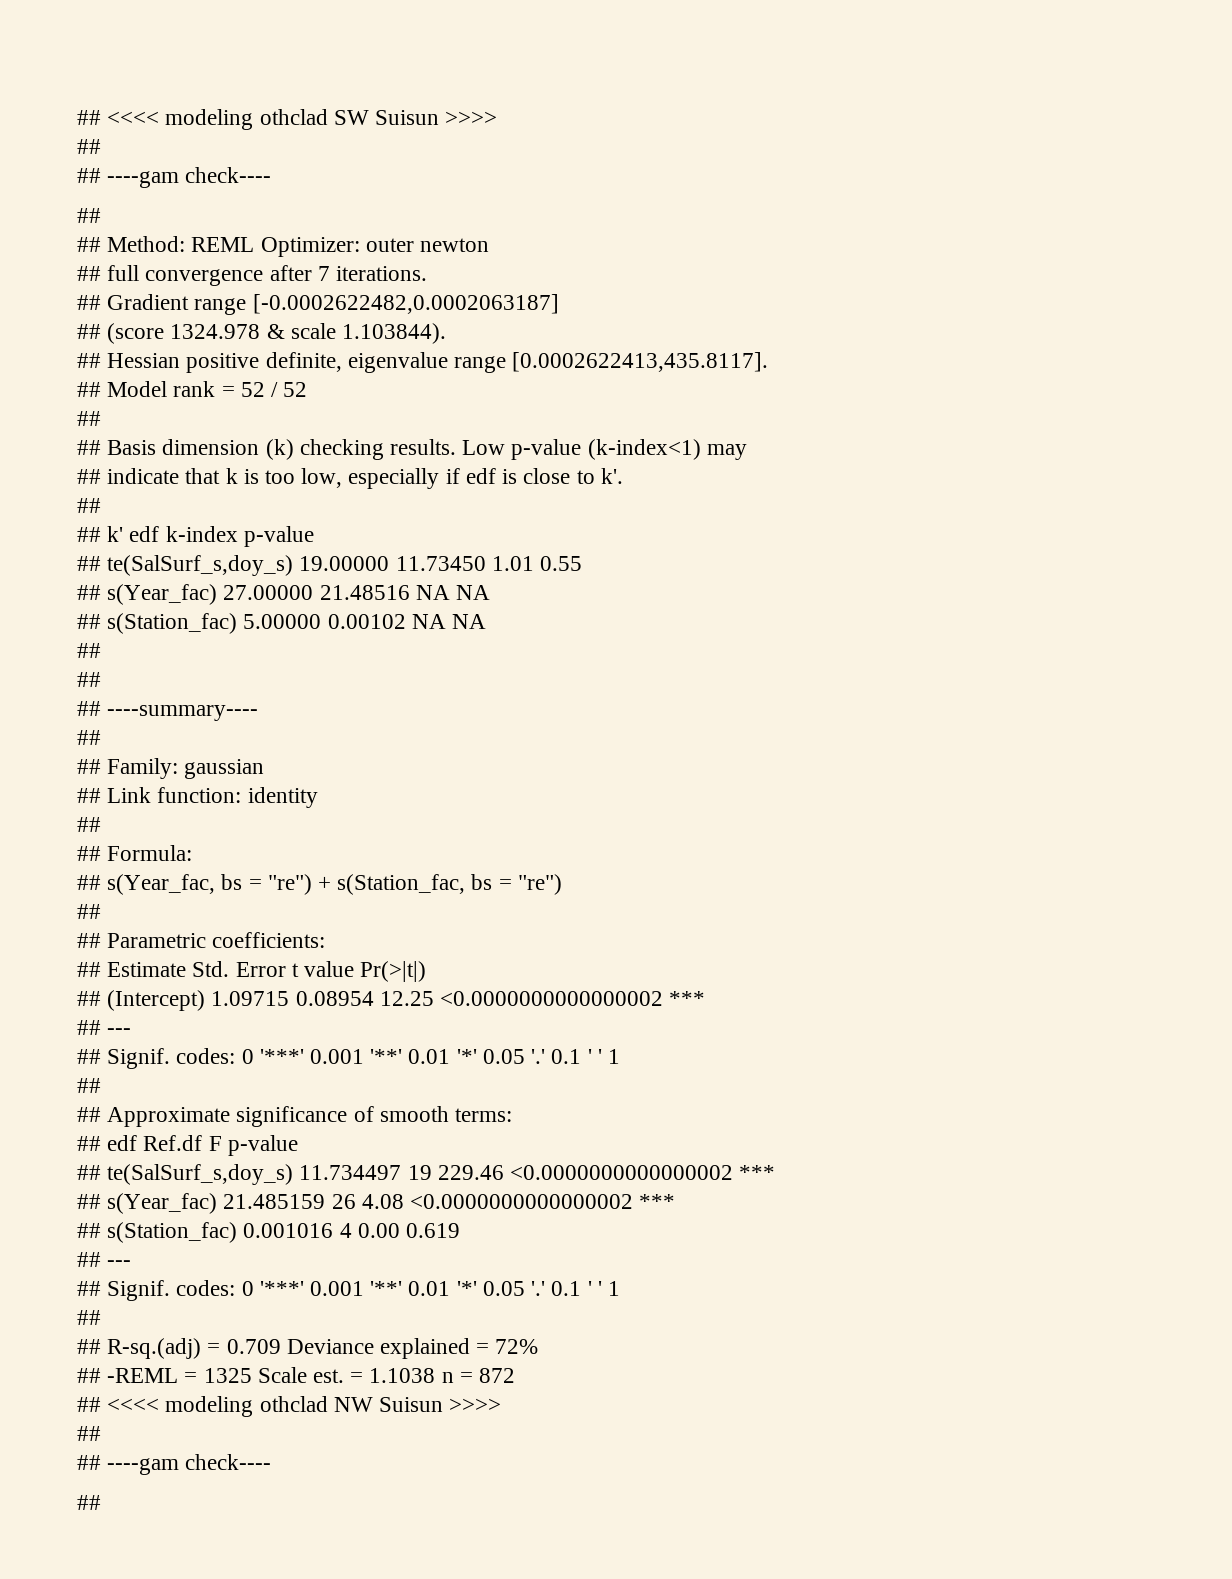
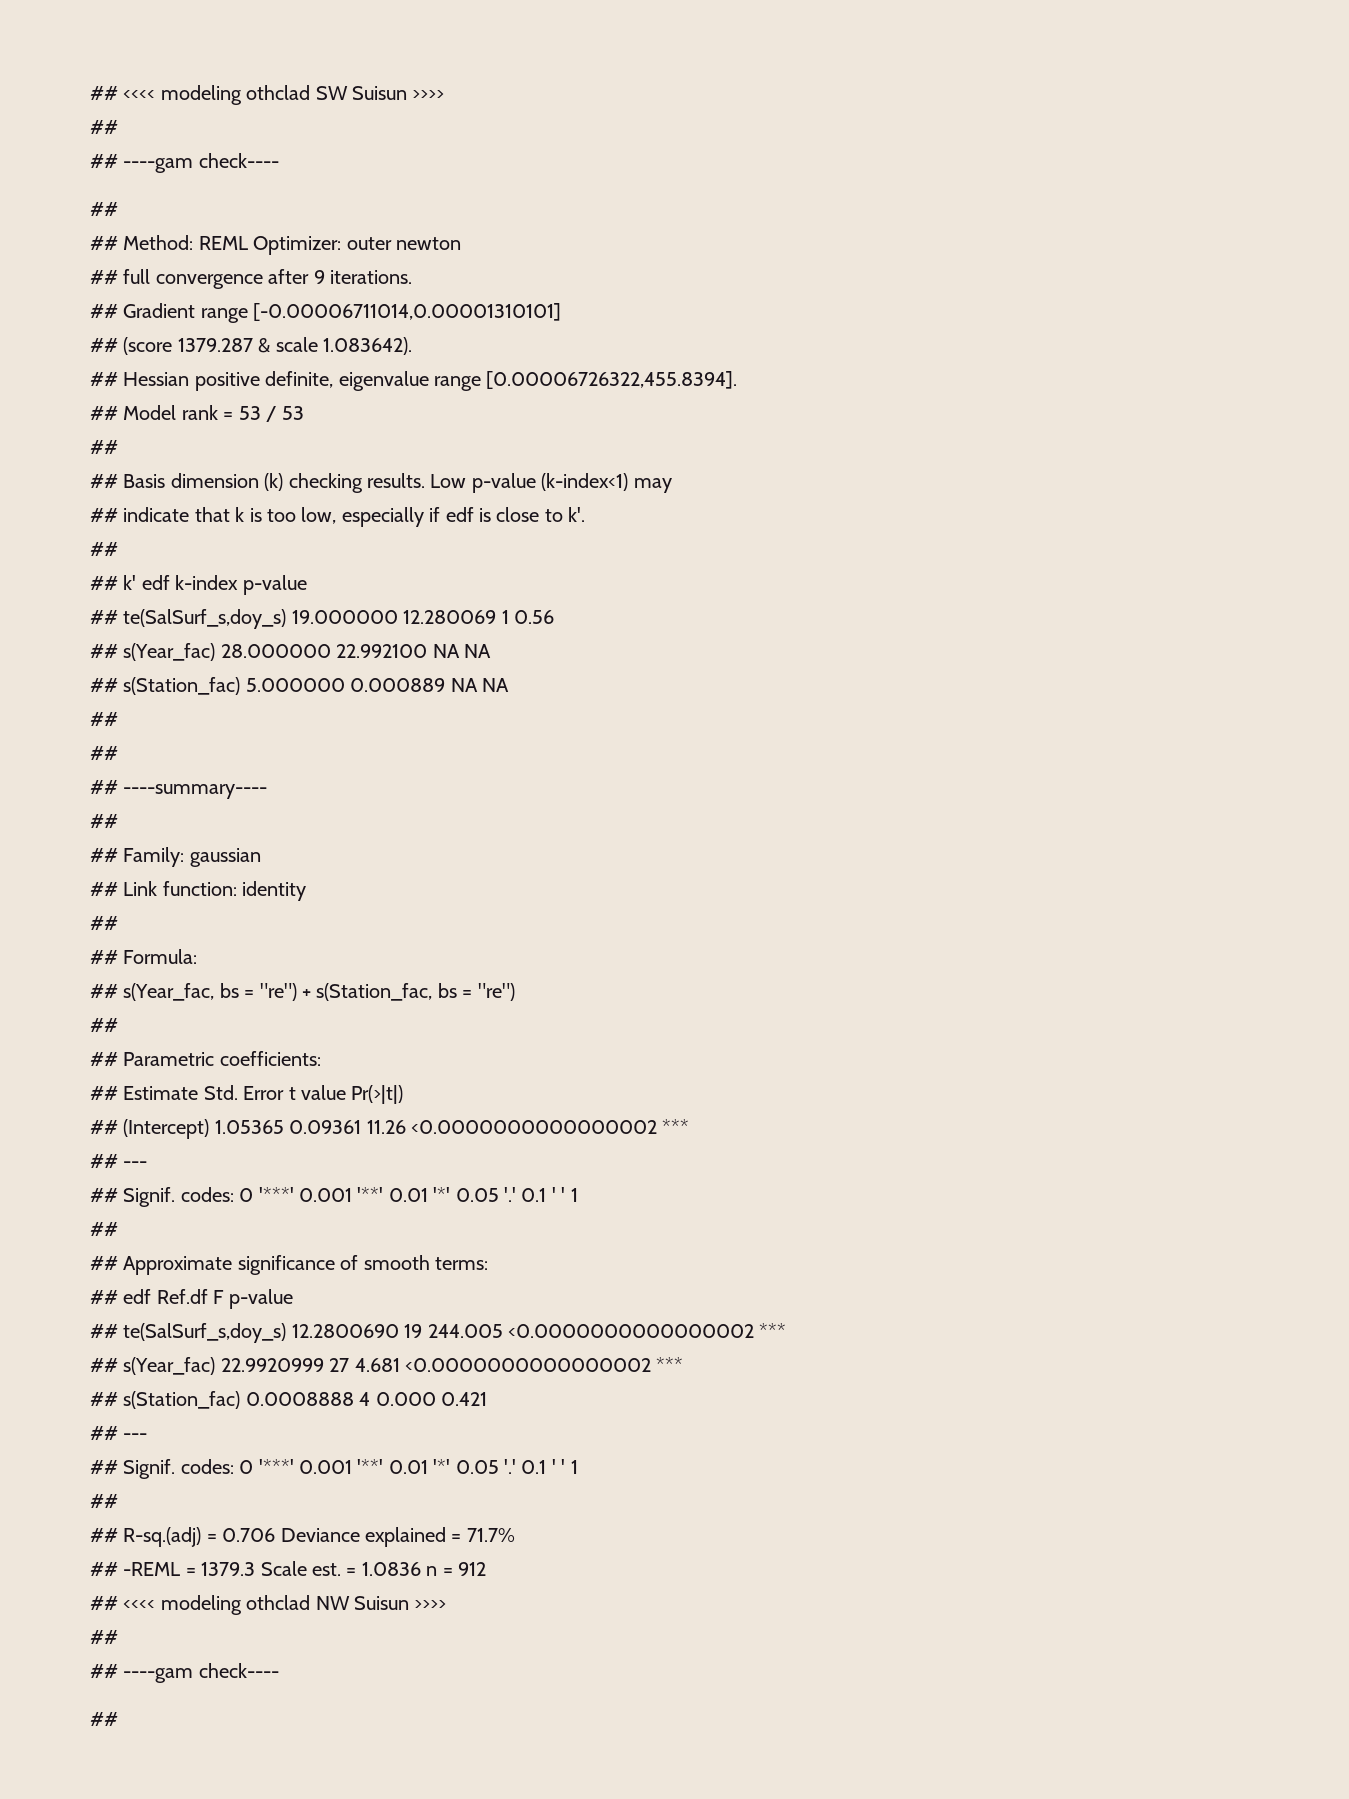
- ## full convergence after 7 iterations.
+ ## full convergence after 9 iterations.
- ## Gradient range [-0.0002622482,0.0002063187]
+ ## Gradient range [-0.00006711014,0.00001310101]
- ## (score 1324.978 & scale 1.103844).
+ ## (score 1379.287 & scale 1.083642).
- ## Hessian positive definite, eigenvalue range [0.0002622413,435.8117].
+ ## Hessian positive definite, eigenvalue range [0.00006726322,455.8394].
- ## Model rank = 52 / 52
+ ## Model rank = 53 / 53
- ## te(SalSurf_s,doy_s) 19.00000 11.73450 1.01 0.55
- ## s(Year_fac) 27.00000 21.48516 NA NA
+ ## te(SalSurf_s,doy_s) 19.000000 12.280069 1 0.56
+ ## s(Year_fac) 28.000000 22.992100 NA NA
- ## s(Station_fac) 5.00000 0.00102 NA NA
+ ## s(Station_fac) 5.000000 0.000889 NA NA
- ## (Intercept) 1.09715 0.08954 12.25 <0.0000000000000002 ***
+ ## (Intercept) 1.05365 0.09361 11.26 <0.0000000000000002 ***
- ## te(SalSurf_s,doy_s) 11.734497 19 229.46 <0.0000000000000002 ***
+ ## te(SalSurf_s,doy_s) 12.2800690 19 244.005 <0.0000000000000002 ***
- ## s(Year_fac) 21.485159 26 4.08 <0.0000000000000002 ***
+ ## s(Year_fac) 22.9920999 27 4.681 <0.0000000000000002 ***
- ## s(Station_fac) 0.001016 4 0.00 0.619
+ ## s(Station_fac) 0.0008888 4 0.000 0.421
- ## R-sq.(adj) = 0.709 Deviance explained = 72%
+ ## R-sq.(adj) = 0.706 Deviance explained = 71.7%
- ## -REML = 1325 Scale est.
+ ## -REML = 1379.3 Scale est.
- = 1.1038 n = 872
+ = 1.0836 n = 912

